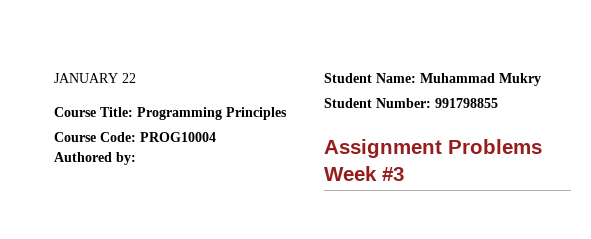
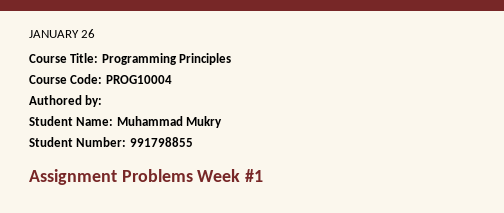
- JANUARY 22
+ JANUARY 26
- Assignment Problems Week #3
+ Assignment Problems Week #1

